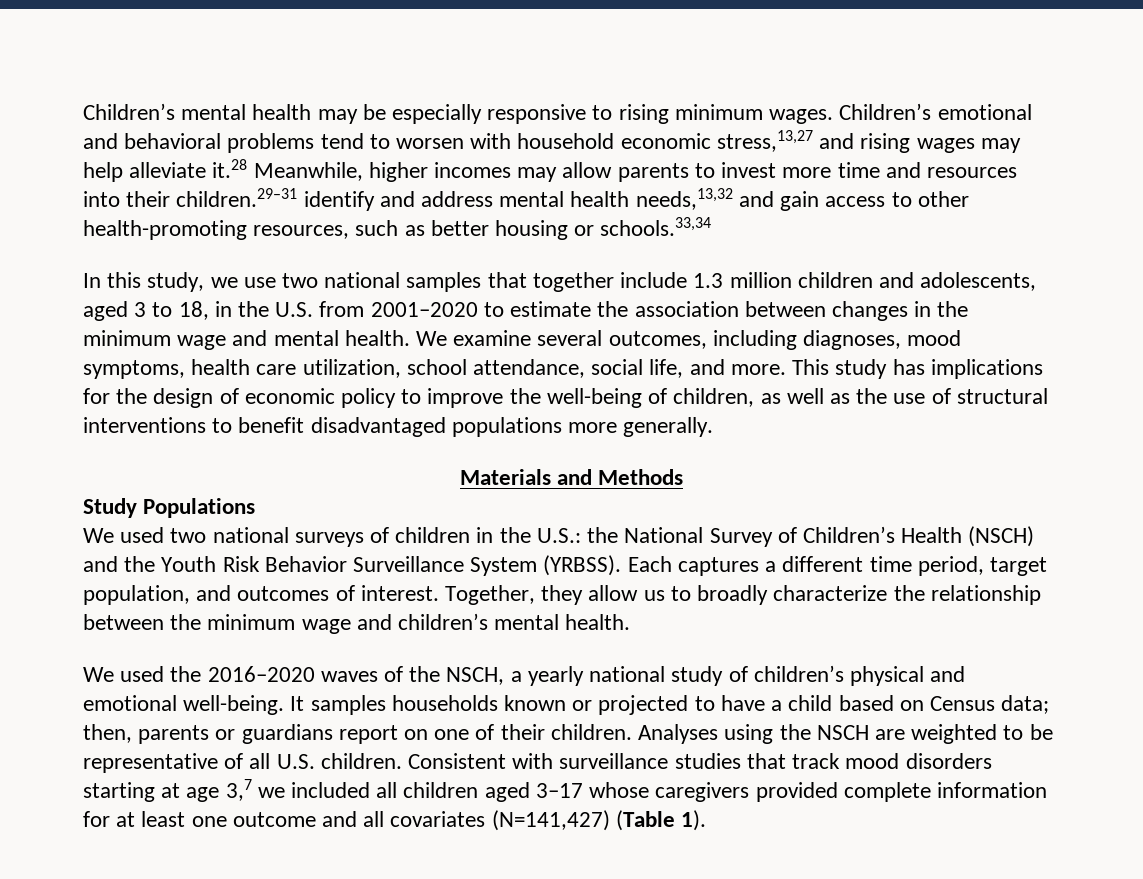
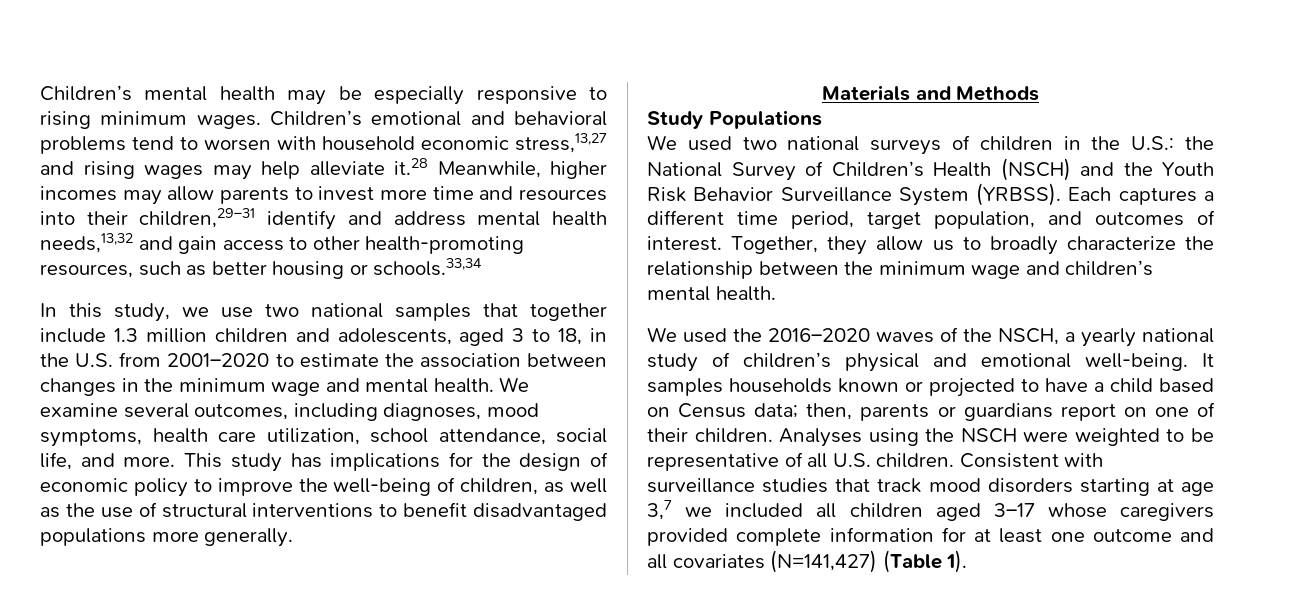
- Children’s emotional and behavioral problems tend to worsen with household economic stress,13,27 and rising wages may help alleviate it.28 Meanwhile, higher incomes may allow parents to invest more time and resources into their children.29–31 identify and address mental health needs,13,32 and gain access to other health-promoting resources, such as better housing or schools.33,34
+ Children’s emotional and behavioral problems tend to worsen with household economic stress,13,27 and rising wages may help alleviate it.28 Meanwhile, higher incomes may allow parents to invest more time and resources into their children,29–31 identify and address mental health needs,13,32 and gain access to other health-promoting resources, such as better housing or schools.33,34
- Analyses using the NSCH are weighted to be representative of all U.S. children.
+ Analyses using the NSCH were weighted to be representative of all U.S. children.

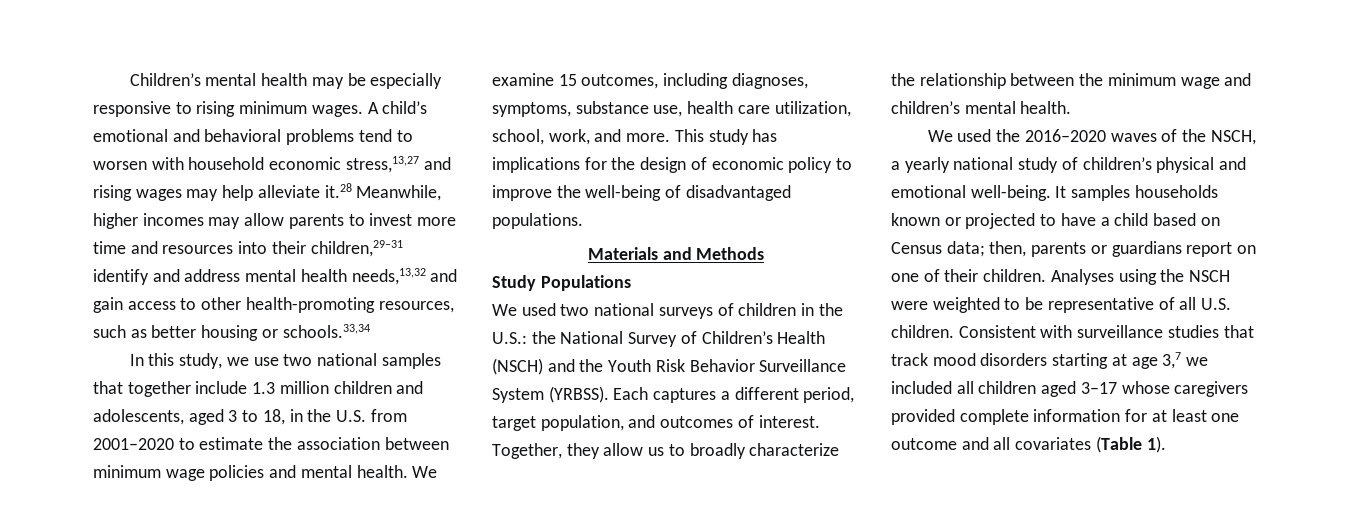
- Children’s emotional and behavioral problems tend to worsen with household economic stress,13,27 and rising wages may help alleviate it.28 Meanwhile, higher incomes may allow parents to invest more time and resources into their children,29–31 identify and address mental health needs,13,32 and gain access to other health-promoting resources, such as better housing or schools.33,34
+ A child’s emotional and behavioral problems tend to worsen with household economic stress,13,27 and rising wages may help alleviate it.28 Meanwhile, higher incomes may allow parents to invest more time and resources into their children,29–31 identify and address mental health needs,13,32 and gain access to other health-promoting resources, such as better housing or schools.33,34
- In this study, we use two national samples that together include 1.3 million children and adolescents, aged 3 to 18, in the U.S. from 2001–2020 to estimate the association between changes in the minimum wage and mental health.
+ In this study, we use two national samples that together include 1.3 million children and adolescents, aged 3 to 18, in the U.S. from 2001–2020 to estimate the association between minimum wage policies and mental health.
- We examine several outcomes, including diagnoses, mood symptoms, health care utilization, school attendance, social life, and more.
+ We examine 15 outcomes, including diagnoses, symptoms, substance use, health care utilization, school, work, and more.
- This study has implications for the design of economic policy to improve the well-being of children, as well as the use of structural interventions to benefit disadvantaged populations more generally.
+ This study has implications for the design of economic policy to improve the well-being of disadvantaged populations.
- Each captures a different time period, target population, and outcomes of interest.
+ Each captures a different period, target population, and outcomes of interest.
- Consistent with surveillance studies that track mood disorders starting at age 3,7 we included all children aged 3–17 whose caregivers provided complete information for at least one outcome and all covariates (N=141,427) (Table 1).
+ Consistent with surveillance studies that track mood disorders starting at age 3,7 we included all children aged 3–17 whose caregivers provided complete information for at least one outcome and all covariates (Table 1).

